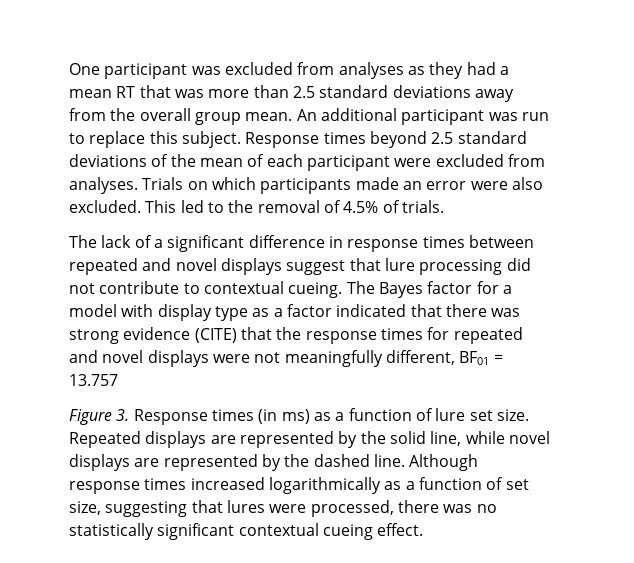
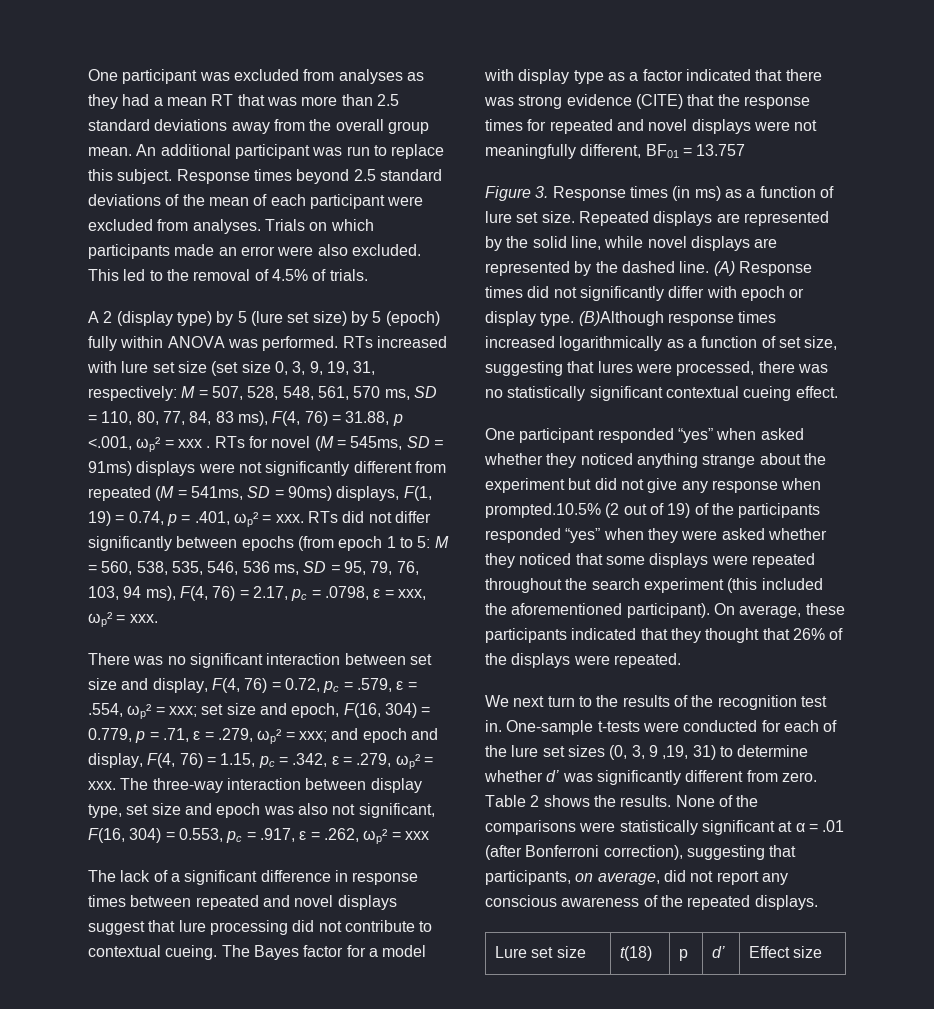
+ A 2 (display type) by 5 (lure set size) by 5 (epoch) fully within ANOVA was performed. RTs increased with lure set size (set size 0, 3, 9, 19, 31, respectively: M = 507, 528, 548, 561, 570 ms, SD = 110, 80, 77, 84, 83 ms), F(4, 76) = 31.88, p <.001, ωp² = xxx . RTs for novel (M = 545ms, SD = 91ms) displays were not significantly different from repeated (M = 541ms, SD = 90ms) displays, F(1, 19) = 0.74, p = .401, ωp² = xxx. RTs did not differ significantly between epochs (from epoch 1 to 5: M = 560, 538, 535, 546, 536 ms, SD = 95, 79, 76, 103, 94 ms), F(4, 76) = 2.17, pc = .0798, ε = xxx, ωp² = xxx.
+ There was no significant interaction between set size and display, F(4, 76) = 0.72, pc = .579, ε = .554, ωp² = xxx; set size and epoch, F(16, 304) = 0.779, p = .71, ε = .279, ωp² = xxx; and epoch and display, F(4, 76) = 1.15, pc = .342, ε = .279, ωp² = xxx. The three-way interaction between display type, set size and epoch was also not significant, F(16, 304) = 0.553, pc = .917, ε = .262, ωp² = xxx
- Although response times increased logarithmically as a function of set size, suggesting that lures were processed, there was no statistically significant contextual cueing effect.
+ (A) Response times did not significantly differ with epoch or display type. (B)Although response times increased logarithmically as a function of set size, suggesting that lures were processed, there was no statistically significant contextual cueing effect.
+ One participant responded “yes” when asked whether they noticed anything strange about the experiment but did not give any response when prompted.10.5% (2 out of 19) of the participants responded “yes” when they were asked whether they noticed that some displays were repeated throughout the search experiment (this included the aforementioned participant). On average, these participants indicated that they thought that 26% of the displays were repeated.
+ We next turn to the results of the recognition test in. One-sample t-tests were conducted for each of the lure set sizes (0, 3, 9 ,19, 31) to determine whether d’ was significantly different from zero. Table 2 shows the results. None of the comparisons were statistically significant at α = .01 (after Bonferroni correction), suggesting that participants, on average, did not report any conscious awareness of the repeated displays.
+ Lure set size | t(18) | p | d’ | Effect size

